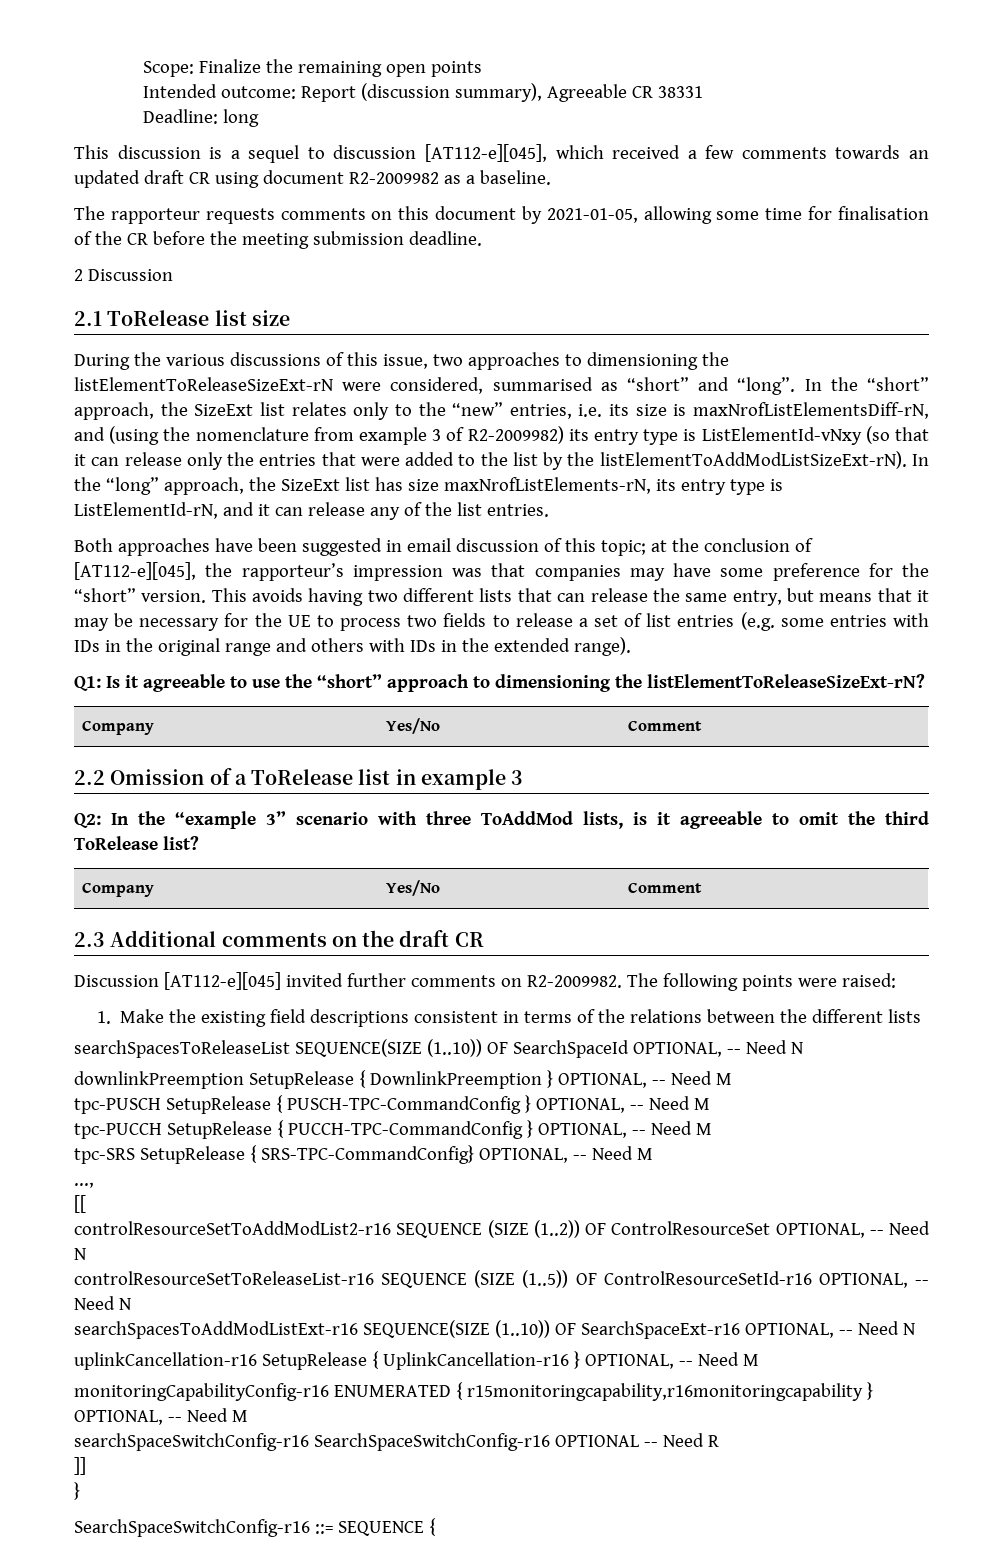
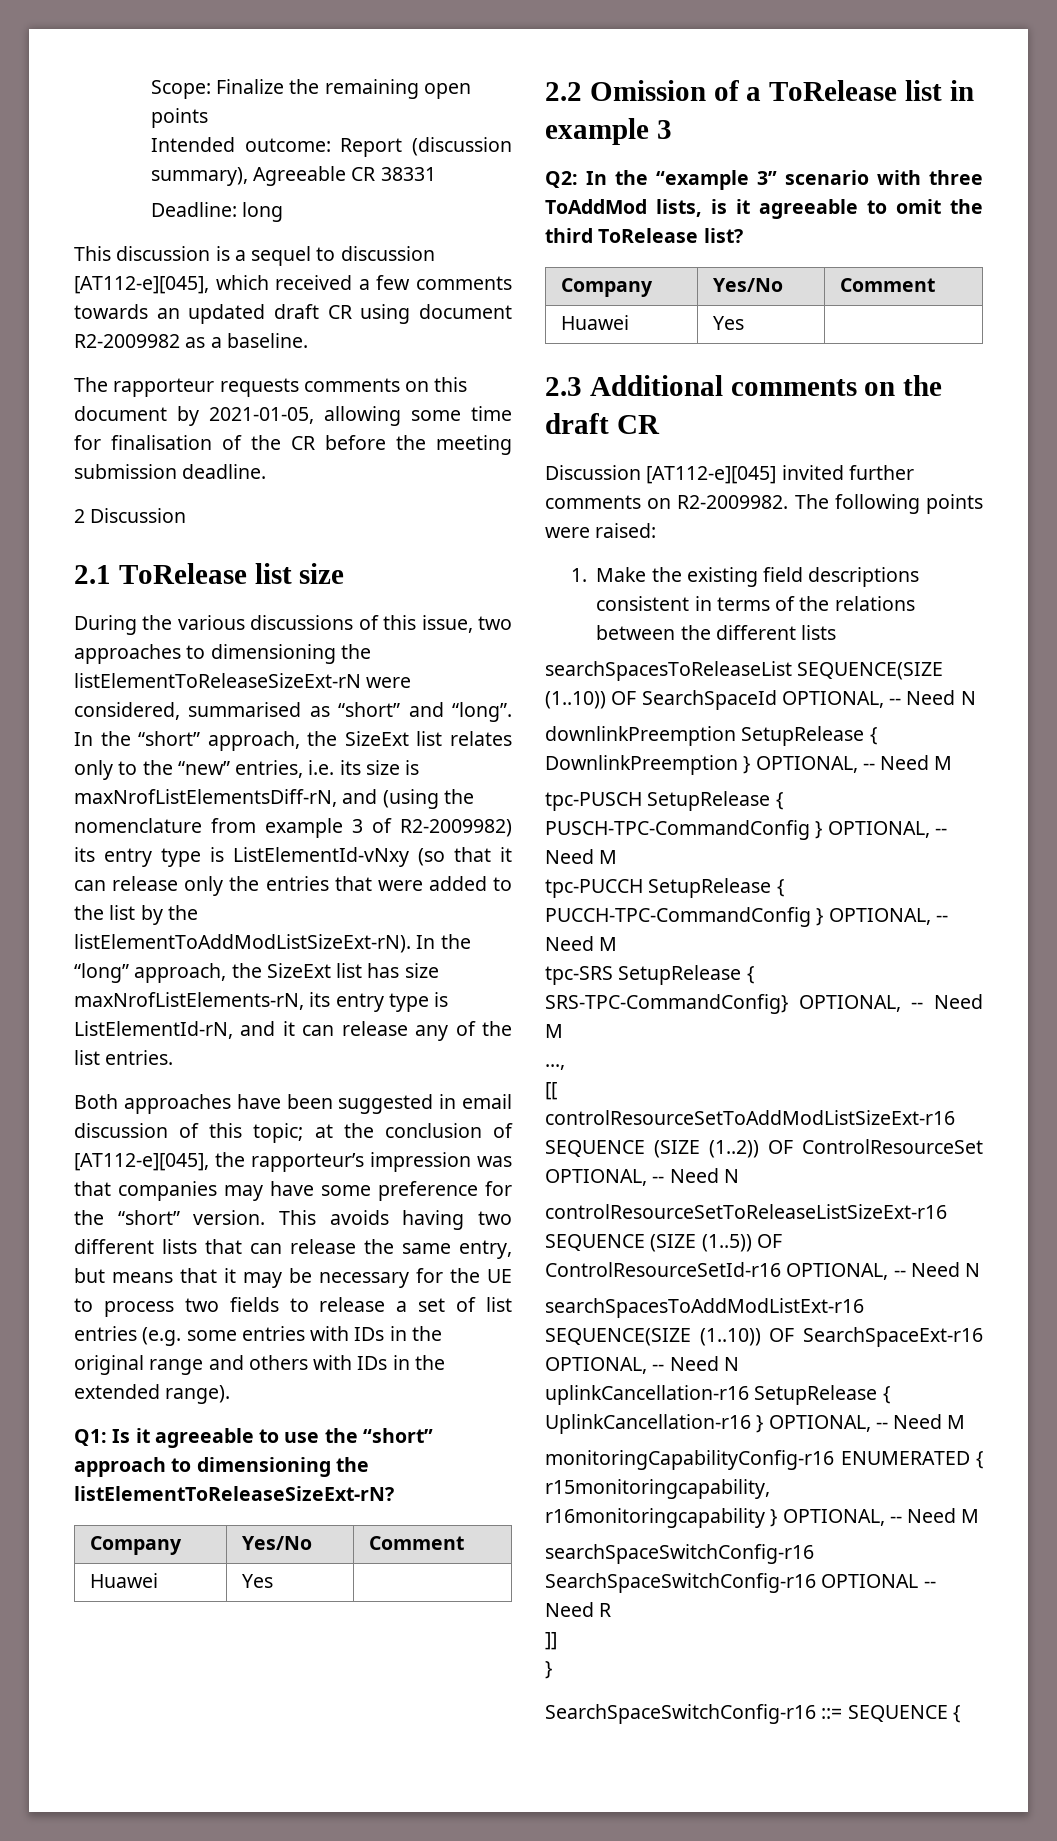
  Q1: Is it agreeable to use the “short” approach to dimensioning the listElementToReleaseSizeExt-rN?
  Company | Yes/No | Comment
+ Huawei | Yes |
  Q2: In the “example 3” scenario with three ToAddMod lists, is it agreeable to omit the third ToRelease list?
  Company | Yes/No | Comment
+ Huawei | Yes |
- controlResourceSetToAddModList2-r16 SEQUENCE (SIZE (1..2)) OF ControlResourceSet OPTIONAL, -- Need N
+ controlResourceSetToAddModListSizeExt-r16 SEQUENCE (SIZE (1..2)) OF ControlResourceSet OPTIONAL, -- Need N
- controlResourceSetToReleaseList-r16 SEQUENCE (SIZE (1..5)) OF ControlResourceSetId-r16 OPTIONAL, -- Need N
+ controlResourceSetToReleaseListSizeExt-r16 SEQUENCE (SIZE (1..5)) OF ControlResourceSetId-r16 OPTIONAL, -- Need N

